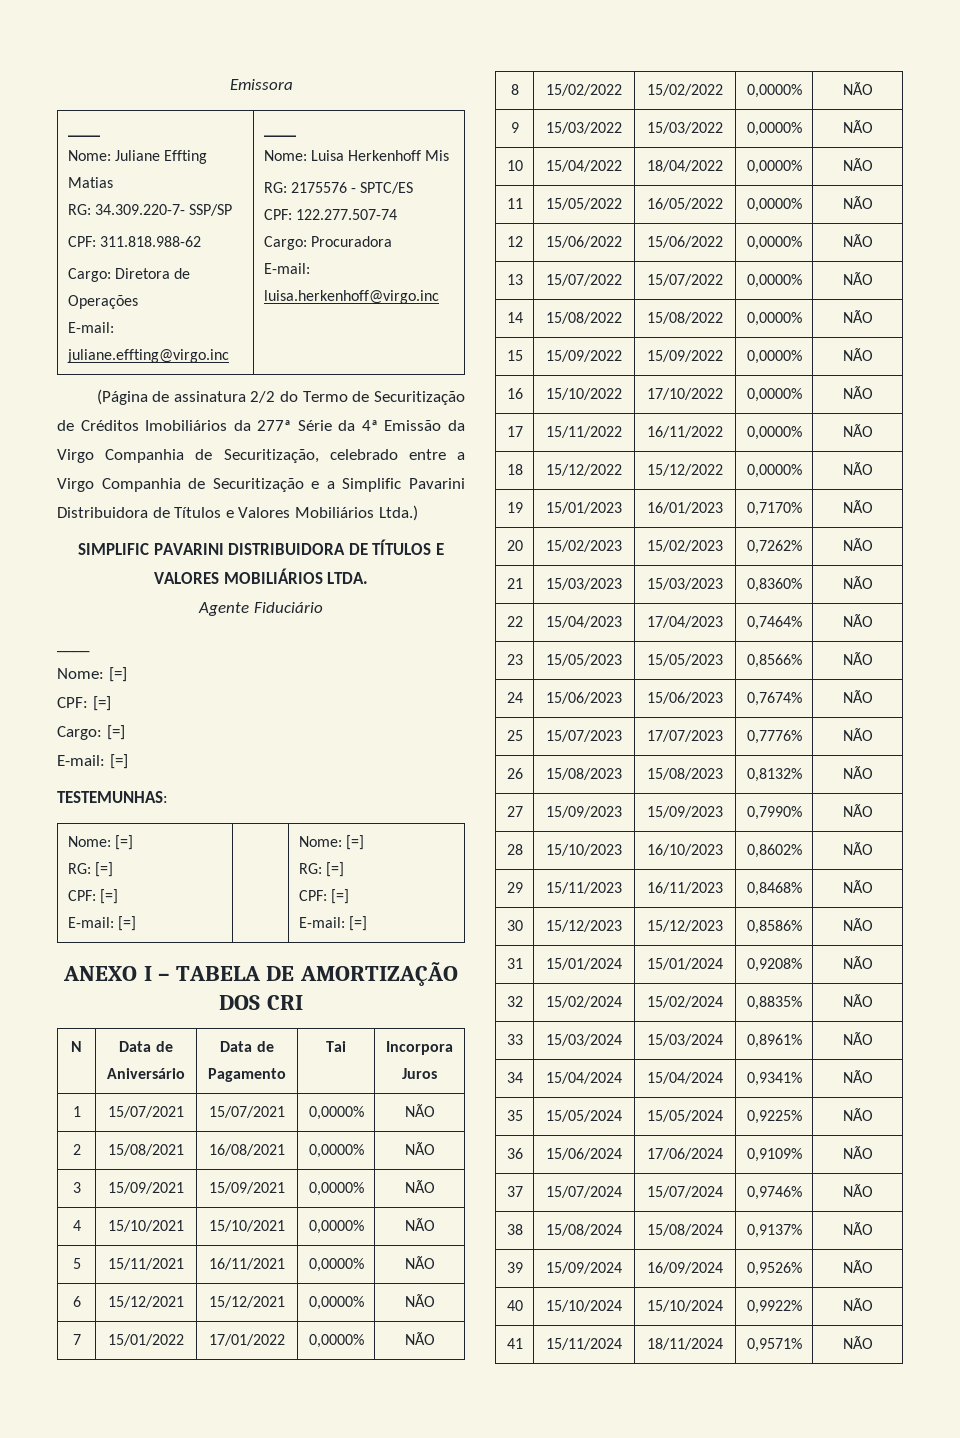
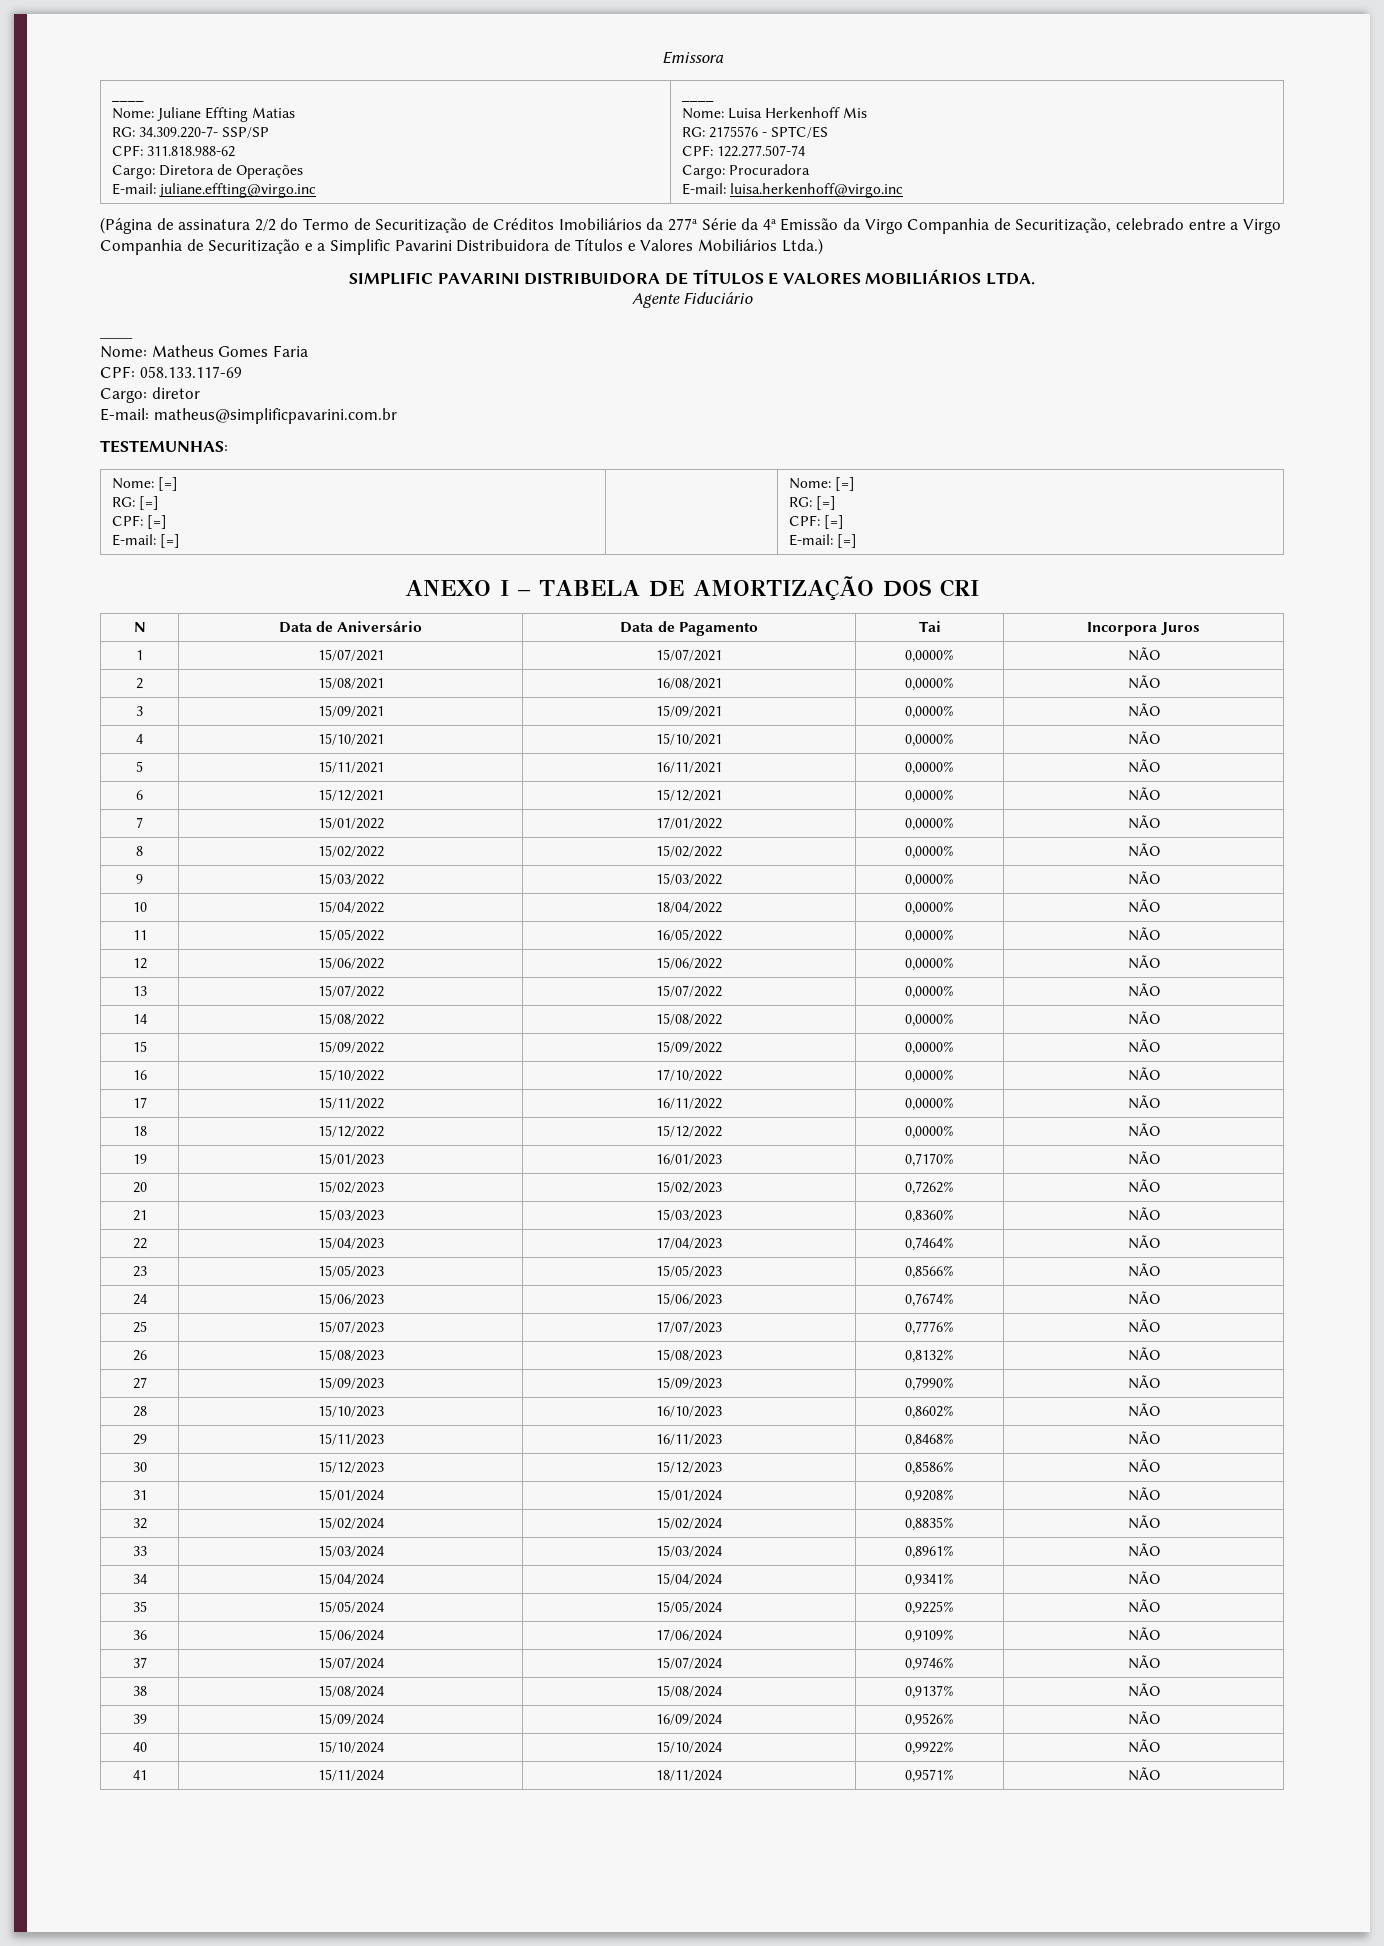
  Agente Fiduciário
  ____
- Nome: [=]
- CPF: [=]
- Cargo: [=]
- E-mail: [=]
+ Nome: Matheus Gomes Faria
+ CPF: 058.133.117-69
+ Cargo: diretor
+ E-mail: matheus@simplificpavarini.com.br

